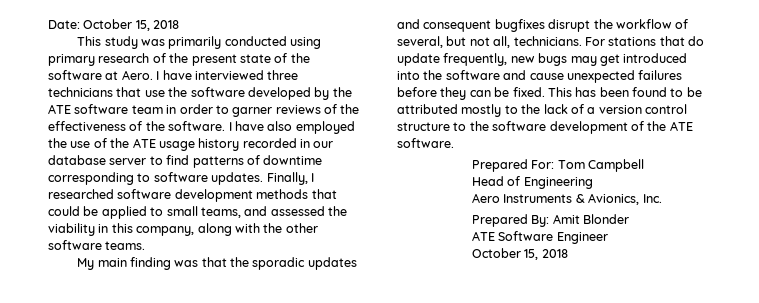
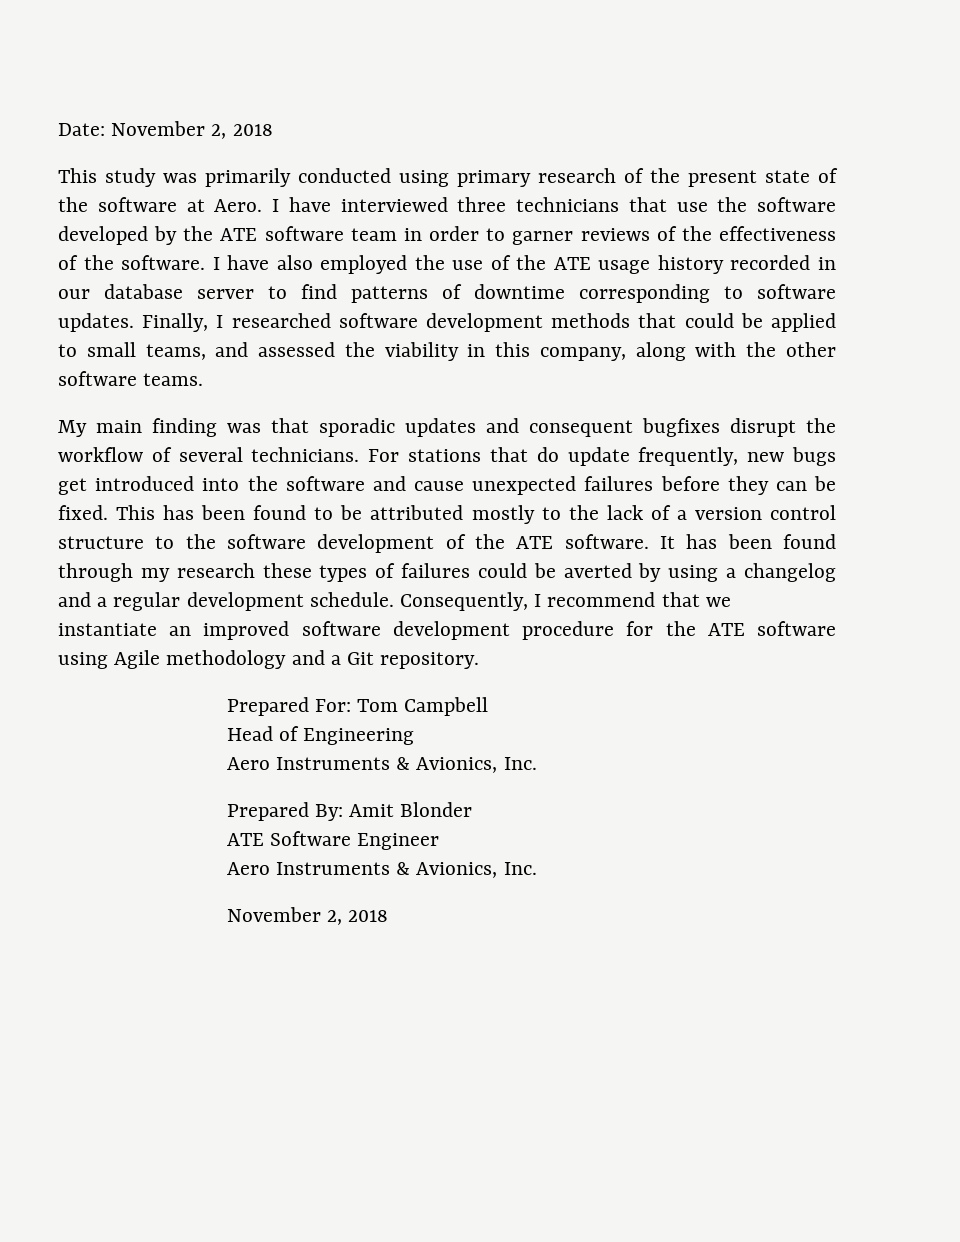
- Date: October 15, 2018
+ Date: November 2, 2018
- My main finding was that the sporadic updates and consequent bugfixes disrupt the workflow of several, but not all, technicians.
+ My main finding was that sporadic updates and consequent bugfixes disrupt the workflow of several technicians.
- For stations that do update frequently, new bugs may get introduced into the software and cause unexpected failures before they can be fixed.
+ For stations that do update frequently, new bugs get introduced into the software and cause unexpected failures before they can be fixed.
+ It has been found through my research these types of failures could be averted by using a changelog and a regular development schedule. Consequently, I recommend that we instantiate an improved software development procedure for the ATE software using Agile methodology and a Git repository.
  ATE Software Engineer
- October 15, 2018
+ Aero Instruments & Avionics, Inc.
+ November 2, 2018

